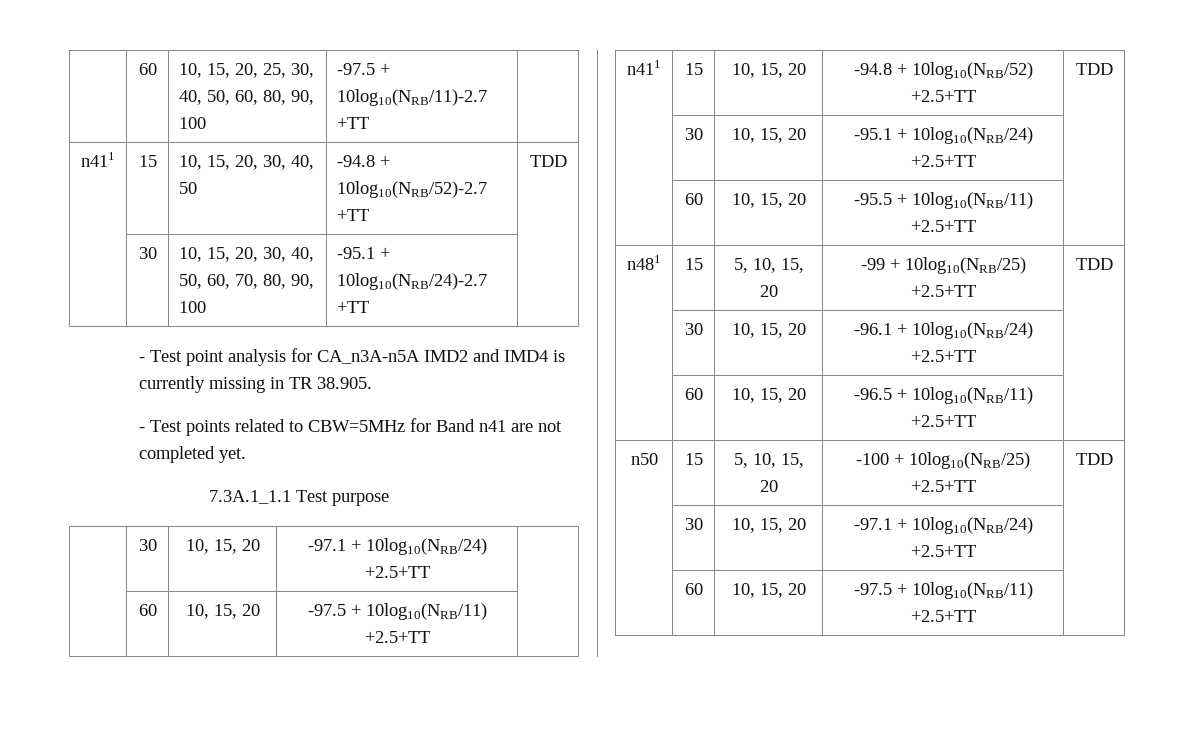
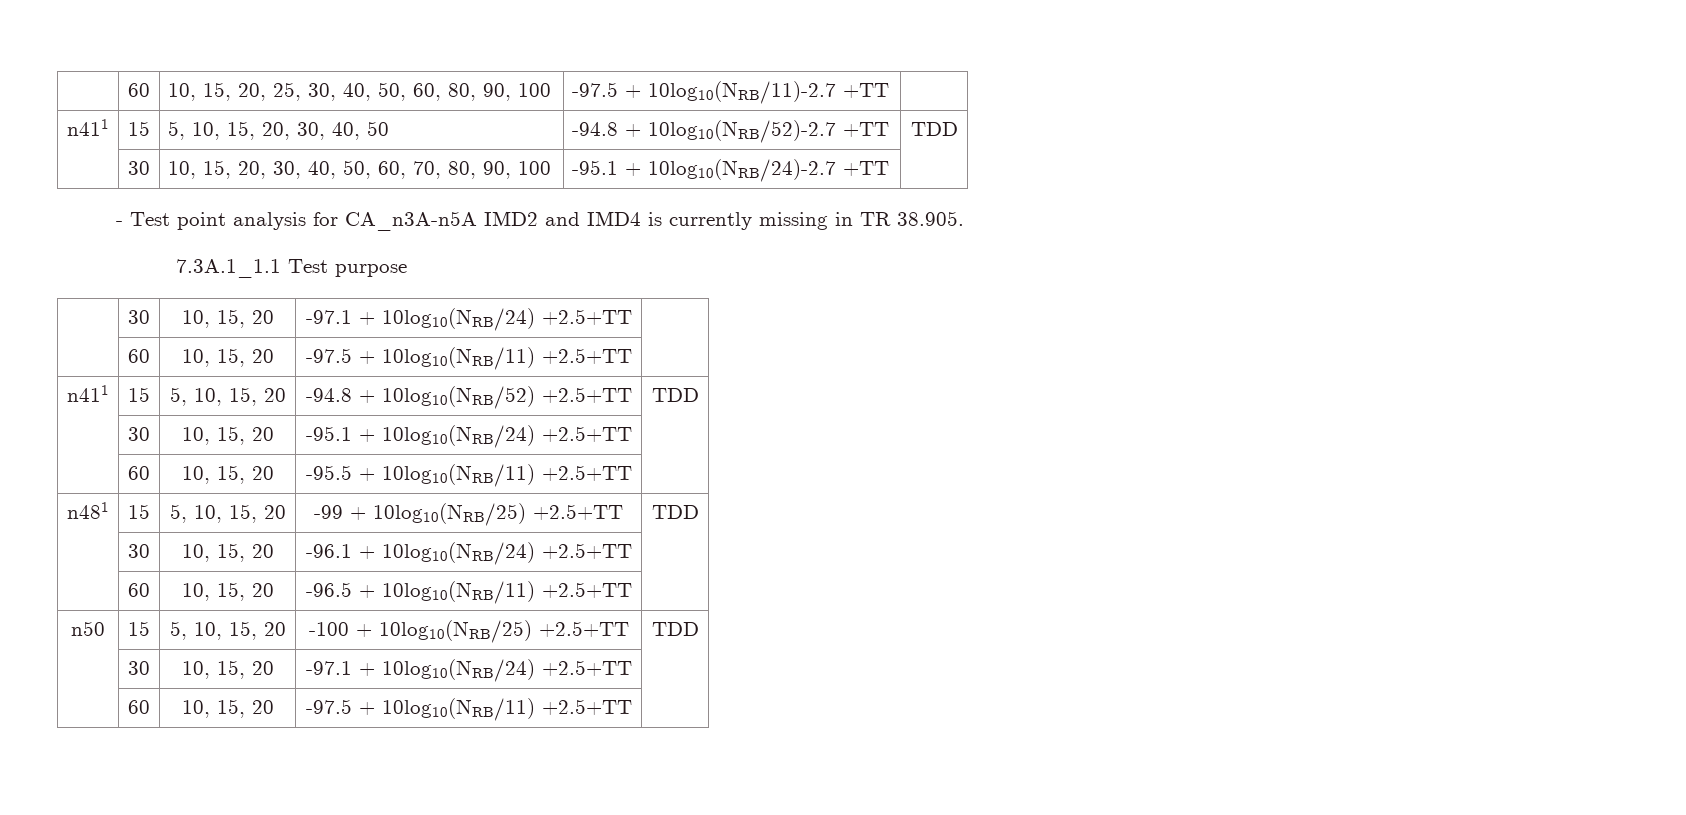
- n411 | 15 | 10, 15, 20, 30, 40, 50 | -94.8 + 10log10(NRB/52)-2.7 +TT | TDD
+ n411 | 15 | 5, 10, 15, 20, 30, 40, 50 | -94.8 + 10log10(NRB/52)-2.7 +TT | TDD
- - Test points related to CBW=5MHz for Band n41 are not completed yet.
- n411 | 15 | 10, 15, 20 | -94.8 + 10log10(NRB/52) +2.5+TT | TDD
+ n411 | 15 | 5, 10, 15, 20 | -94.8 + 10log10(NRB/52) +2.5+TT | TDD

